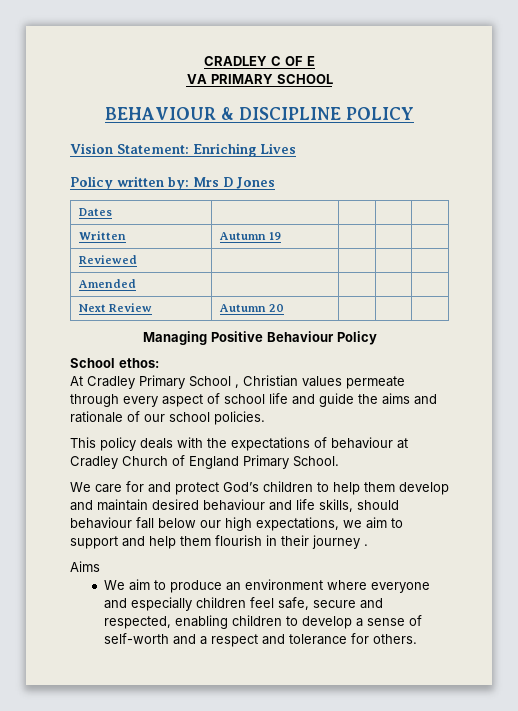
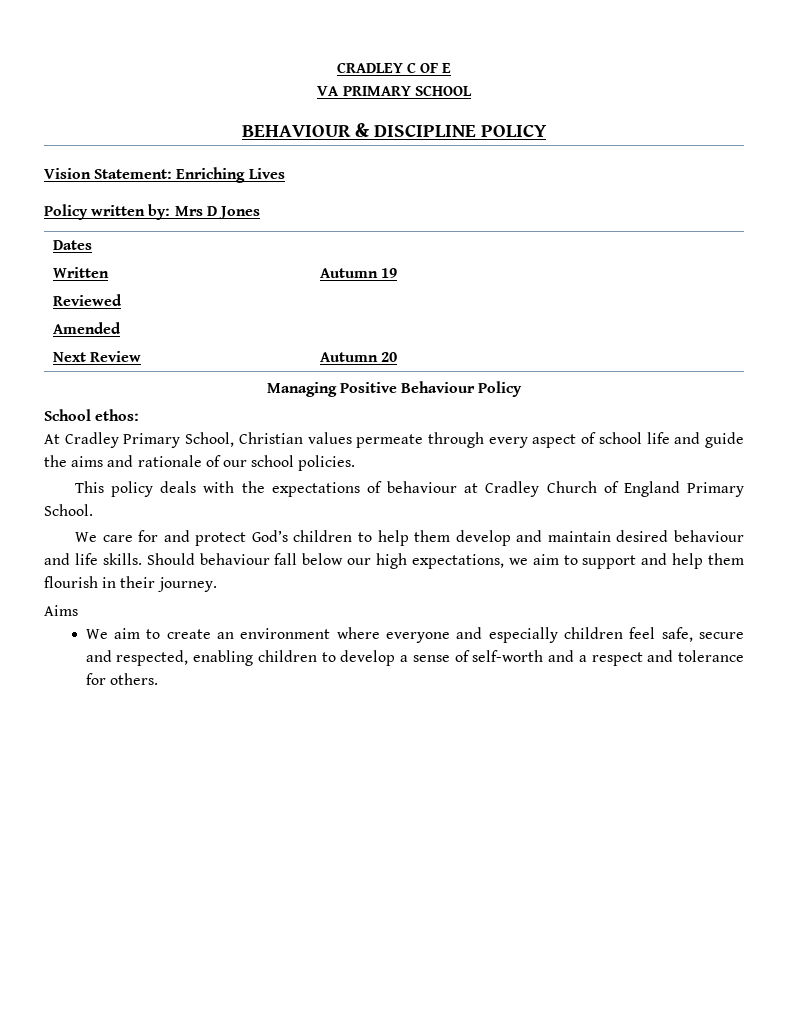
- At Cradley Primary School , Christian values permeate through every aspect of school life and guide the aims and rationale of our school policies.
+ At Cradley Primary School, Christian values permeate through every aspect of school life and guide the aims and rationale of our school policies.
- We care for and protect God’s children to help them develop and maintain desired behaviour and life skills, should behaviour fall below our high expectations, we aim to support and help them flourish in their journey .
+ We care for and protect God’s children to help them develop and maintain desired behaviour and life skills. Should behaviour fall below our high expectations, we aim to support and help them flourish in their journey.
- We aim to produce an environment where everyone and especially children feel safe, secure and respected, enabling children to develop a sense of self-worth and a respect and tolerance for others.
+ We aim to create an environment where everyone and especially children feel safe, secure and respected, enabling children to develop a sense of self-worth and a respect and tolerance for others.

